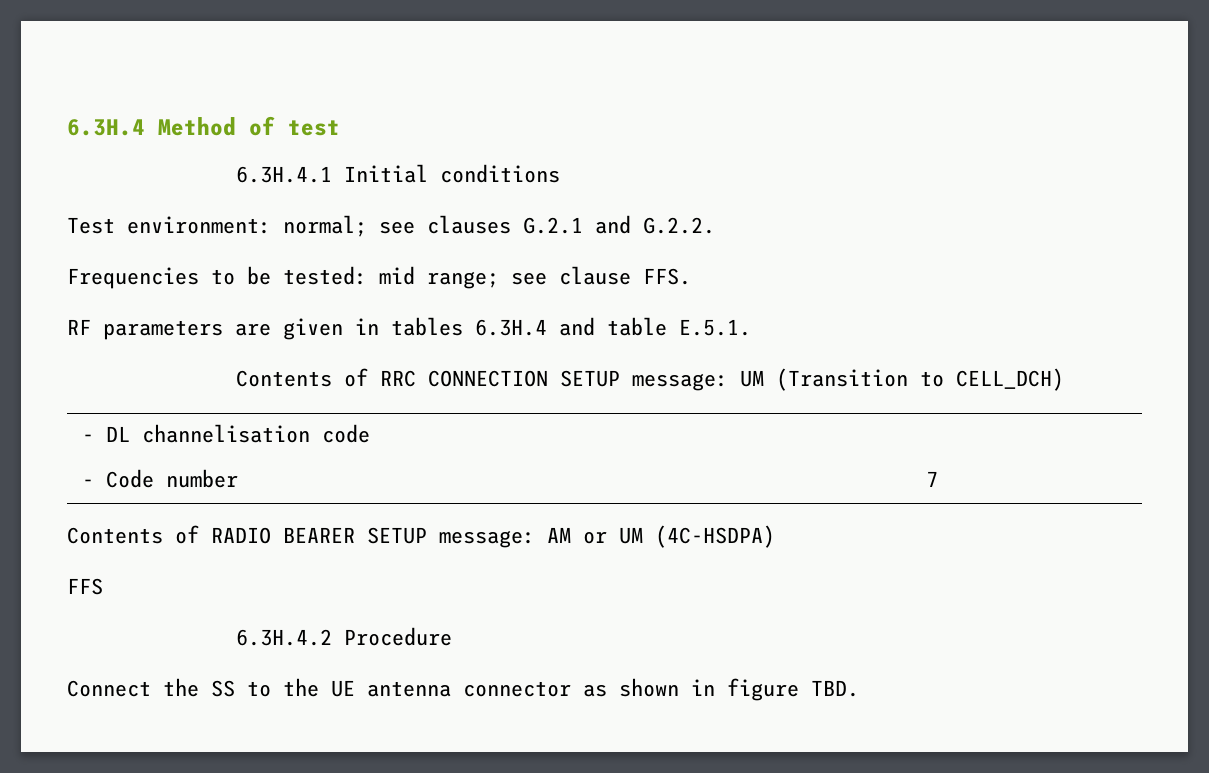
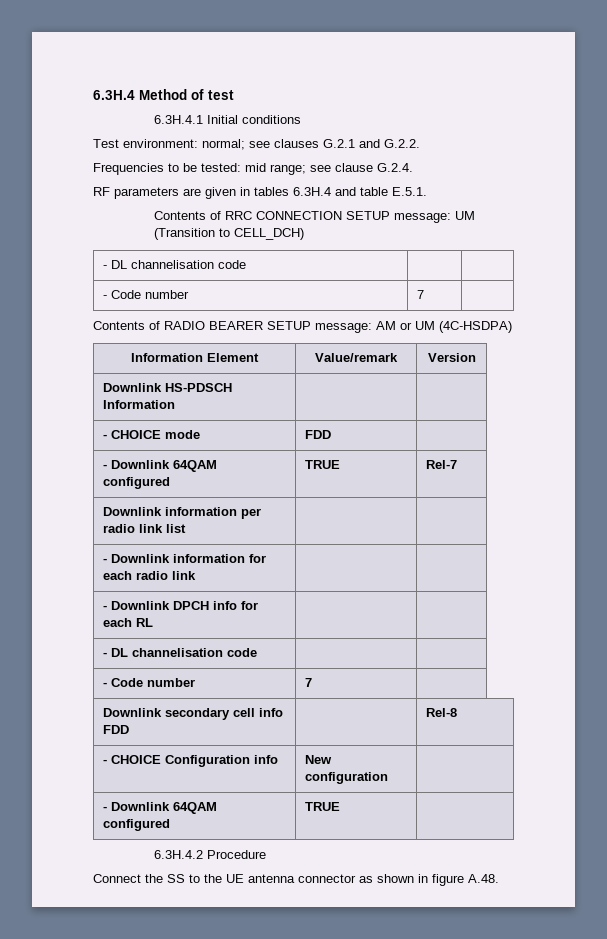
- Frequencies to be tested: mid range; see clause FFS.
+ Frequencies to be tested: mid range; see clause G.2.4.
- FFS
+ Information Element | Value/remark | Version
+ Downlink HS-PDSCH Information | |
+ - CHOICE mode | FDD |
+ - Downlink 64QAM configured | TRUE | Rel-7
+ Downlink information per radio link list | |
+ - Downlink information for each radio link | |
+ - Downlink DPCH info for each RL | |
+ - DL channelisation code | |
+ - Code number | 7 |
+ Downlink secondary cell info FDD | | Rel-8
+ - CHOICE Configuration info | New configuration |
+ - Downlink 64QAM configured | TRUE |
- Connect the SS to the UE antenna connector as shown in figure TBD.
+ Connect the SS to the UE antenna connector as shown in figure A.48.

